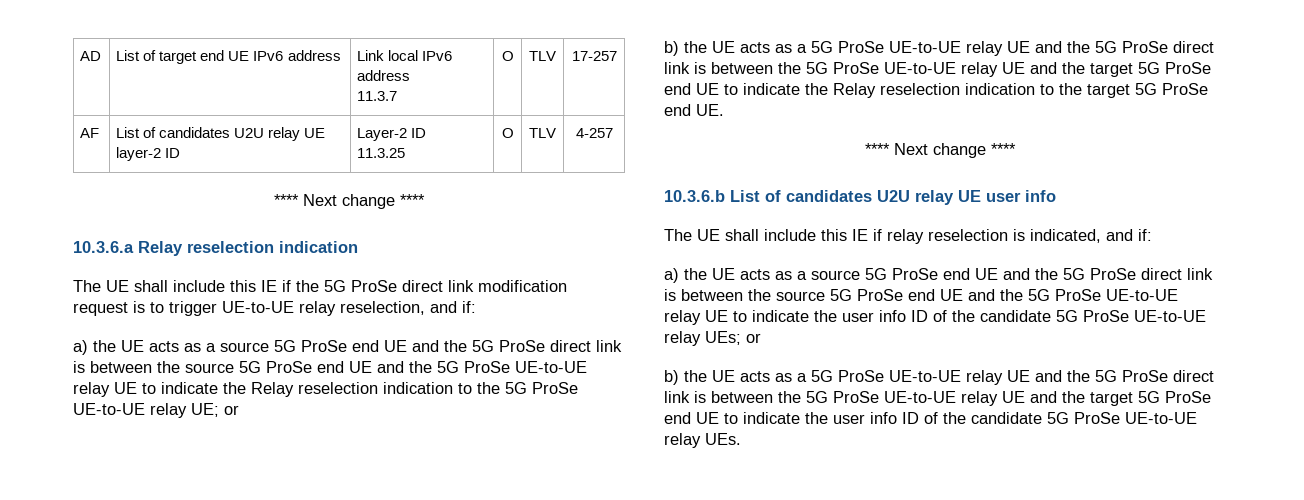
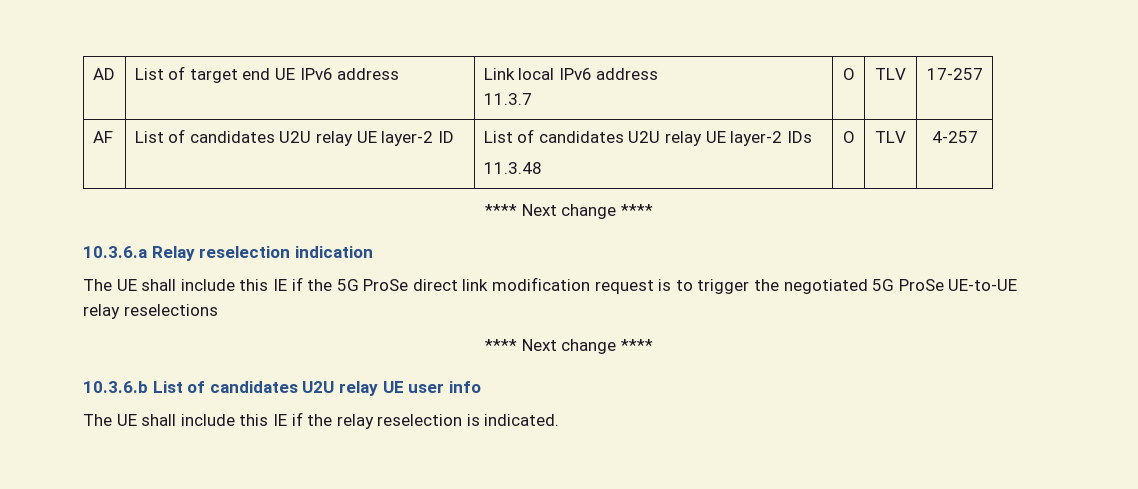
- AF | List of candidates U2U relay UE layer-2 ID | Layer-2 ID
- 11.3.25 | O | TLV | 4-257
+ AF | List of candidates U2U relay UE layer-2 ID | List of candidates U2U relay UE layer-2 IDs
+ 11.3.48 | O | TLV | 4-257
- The UE shall include this IE if the 5G ProSe direct link modification request is to trigger UE-to-UE relay reselection, and if:
- a) the UE acts as a source 5G ProSe end UE and the 5G ProSe direct link is between the source 5G ProSe end UE and the 5G ProSe UE-to-UE relay UE to indicate the Relay reselection indication to the 5G ProSe UE-to-UE relay UE; or
- b) the UE acts as a 5G ProSe UE-to-UE relay UE and the 5G ProSe direct link is between the 5G ProSe UE-to-UE relay UE and the target 5G ProSe end UE to indicate the Relay reselection indication to the target 5G ProSe end UE.
+ The UE shall include this IE if the 5G ProSe direct link modification request is to trigger the negotiated 5G ProSe UE-to-UE relay reselections
- The UE shall include this IE if relay reselection is indicated, and if:
- a) the UE acts as a source 5G ProSe end UE and the 5G ProSe direct link is between the source 5G ProSe end UE and the 5G ProSe UE-to-UE relay UE to indicate the user info ID of the candidate 5G ProSe UE-to-UE relay UEs; or
- b) the UE acts as a 5G ProSe UE-to-UE relay UE and the 5G ProSe direct link is between the 5G ProSe UE-to-UE relay UE and the target 5G ProSe end UE to indicate the user info ID of the candidate 5G ProSe UE-to-UE relay UEs.
+ The UE shall include this IE if the relay reselection is indicated.

